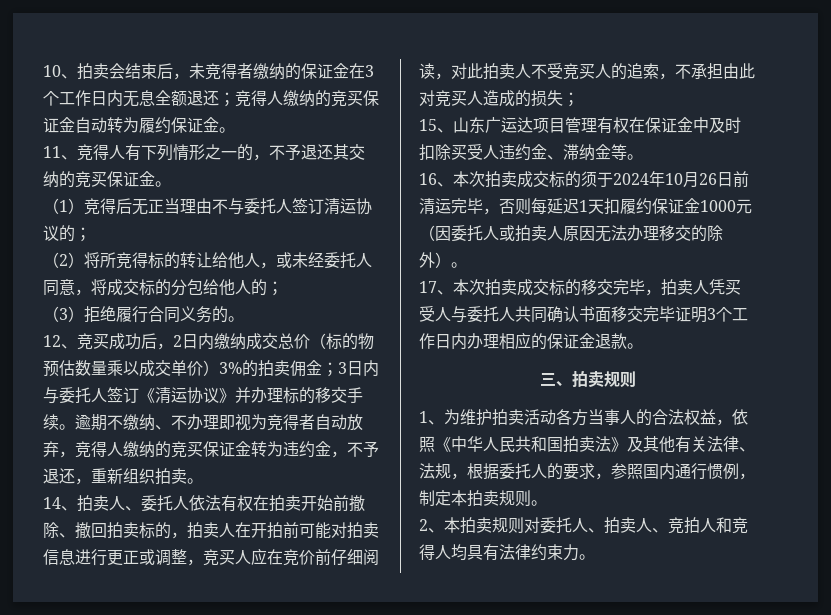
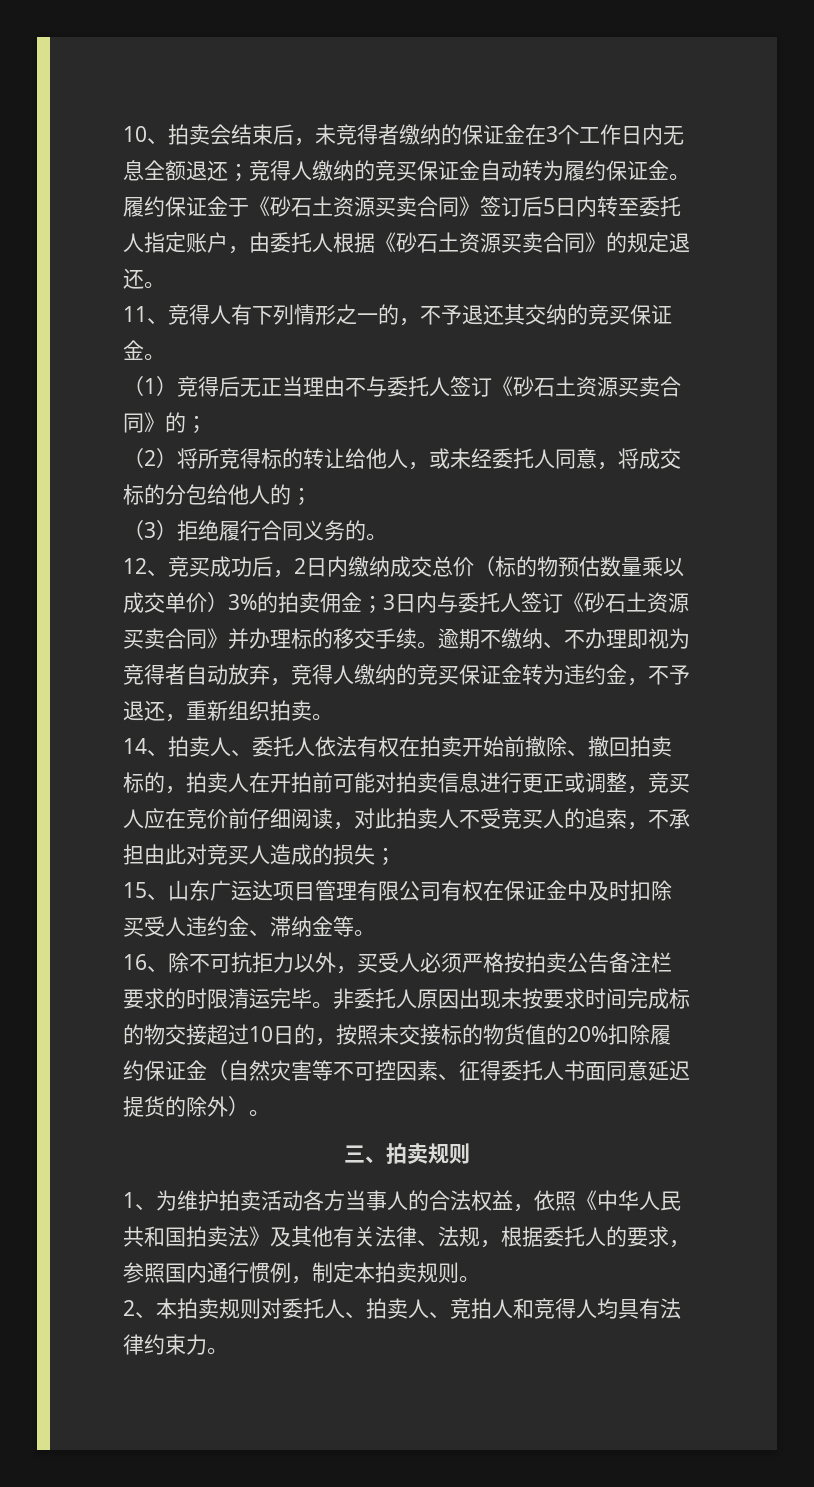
+ 履约保证金于《砂石土资源买卖合同》签订后5日内转至委托人指定账户，由委托人根据《砂石土资源买卖合同》的规定退还。
- （1）竞得后无正当理由不与委托人签订清运协议的；
+ （1）竞得后无正当理由不与委托人签订《砂石土资源买卖合同》的；
- 12、竞买成功后，2日内缴纳成交总价（标的物预估数量乘以成交单价）3%的拍卖佣金；3日内与委托人签订《清运协议》并办理标的移交手续。
+ 12、竞买成功后，2日内缴纳成交总价（标的物预估数量乘以成交单价）3%的拍卖佣金；3日内与委托人签订《砂石土资源买卖合同》并办理标的移交手续。
- 15、山东广运达项目管理有权在保证金中及时扣除买受人违约金、滞纳金等。
+ 15、山东广运达项目管理有限公司有权在保证金中及时扣除买受人违约金、滞纳金等。
- 16、本次拍卖成交标的须于2024年10月26日前清运完毕，否则每延迟1天扣履约保证金1000元（因委托人或拍卖人原因无法办理移交的除外）。
- 17、本次拍卖成交标的移交完毕，拍卖人凭买受人与委托人共同确认书面移交完毕证明3个工作日内办理相应的保证金退款。
+ 16、除不可抗拒力以外，买受人必须严格按拍卖公告备注栏要求的时限清运完毕。非委托人原因出现未按要求时间完成标的物交接超过10日的，按照未交接标的物货值的20%扣除履约保证金（自然灾害等不可控因素、征得委托人书面同意延迟提货的除外）。

